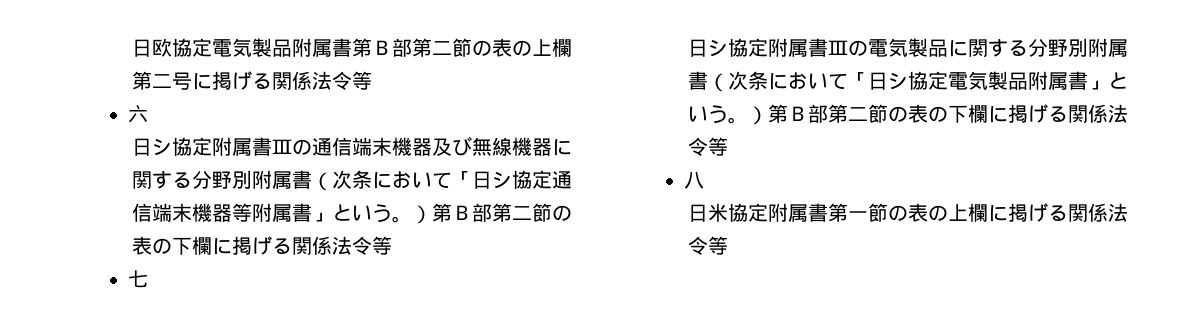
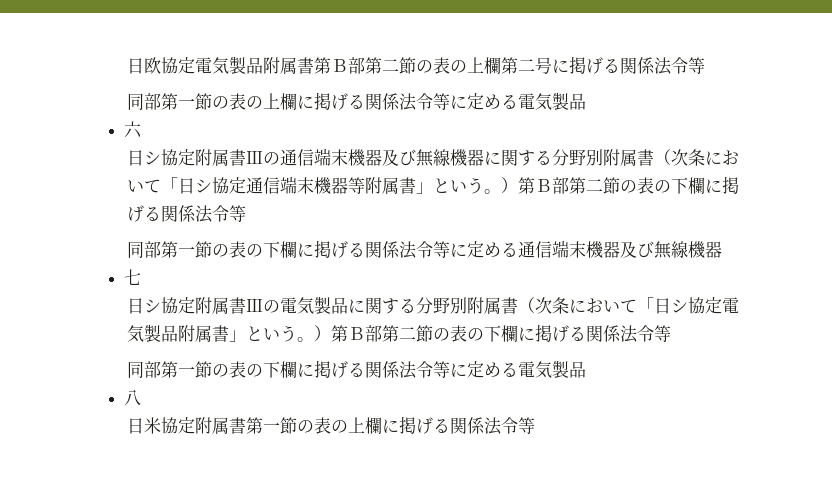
+ 同部第一節の表の上欄に掲げる関係法令等に定める電気製品
+ 同部第一節の表の下欄に掲げる関係法令等に定める通信端末機器及び無線機器
+ 同部第一節の表の下欄に掲げる関係法令等に定める電気製品

